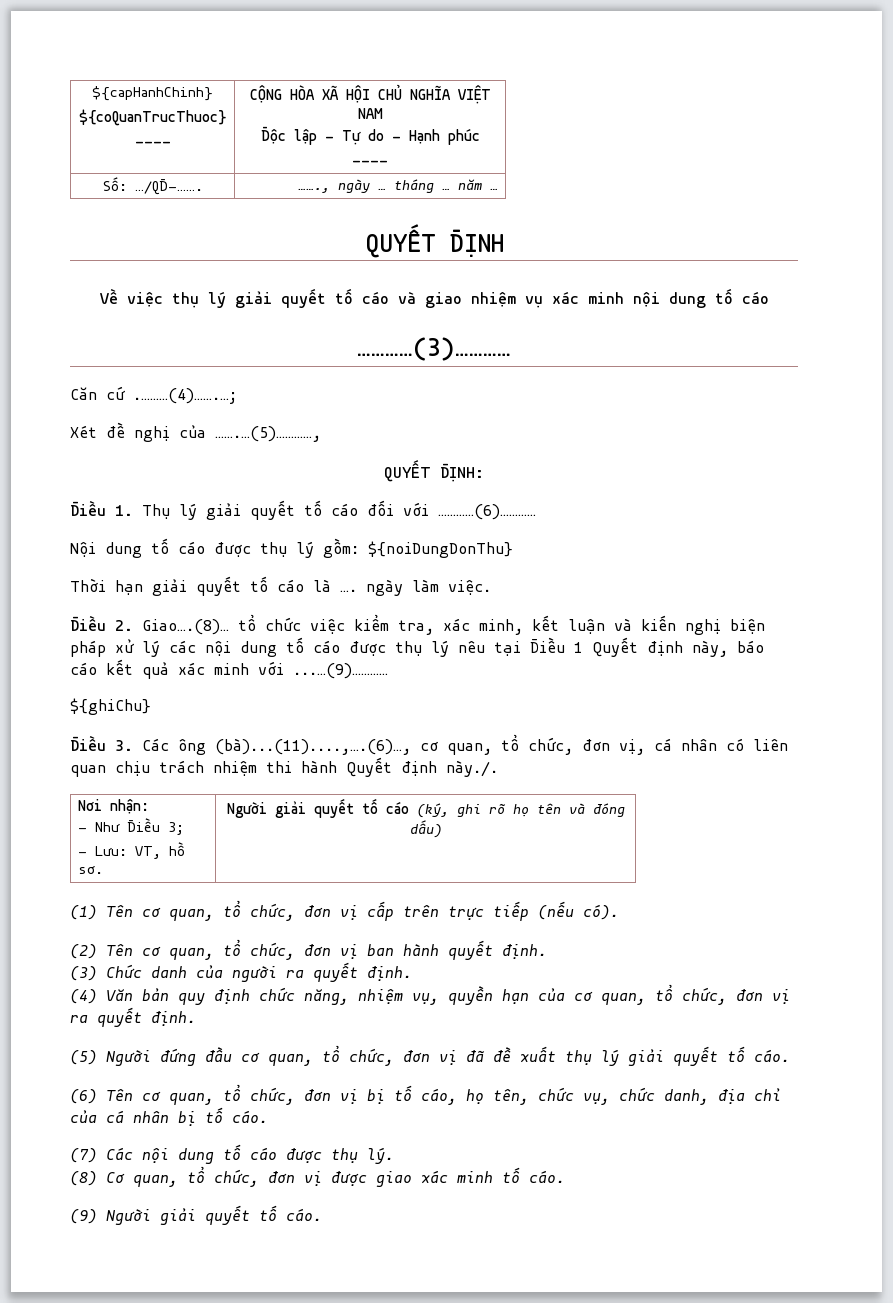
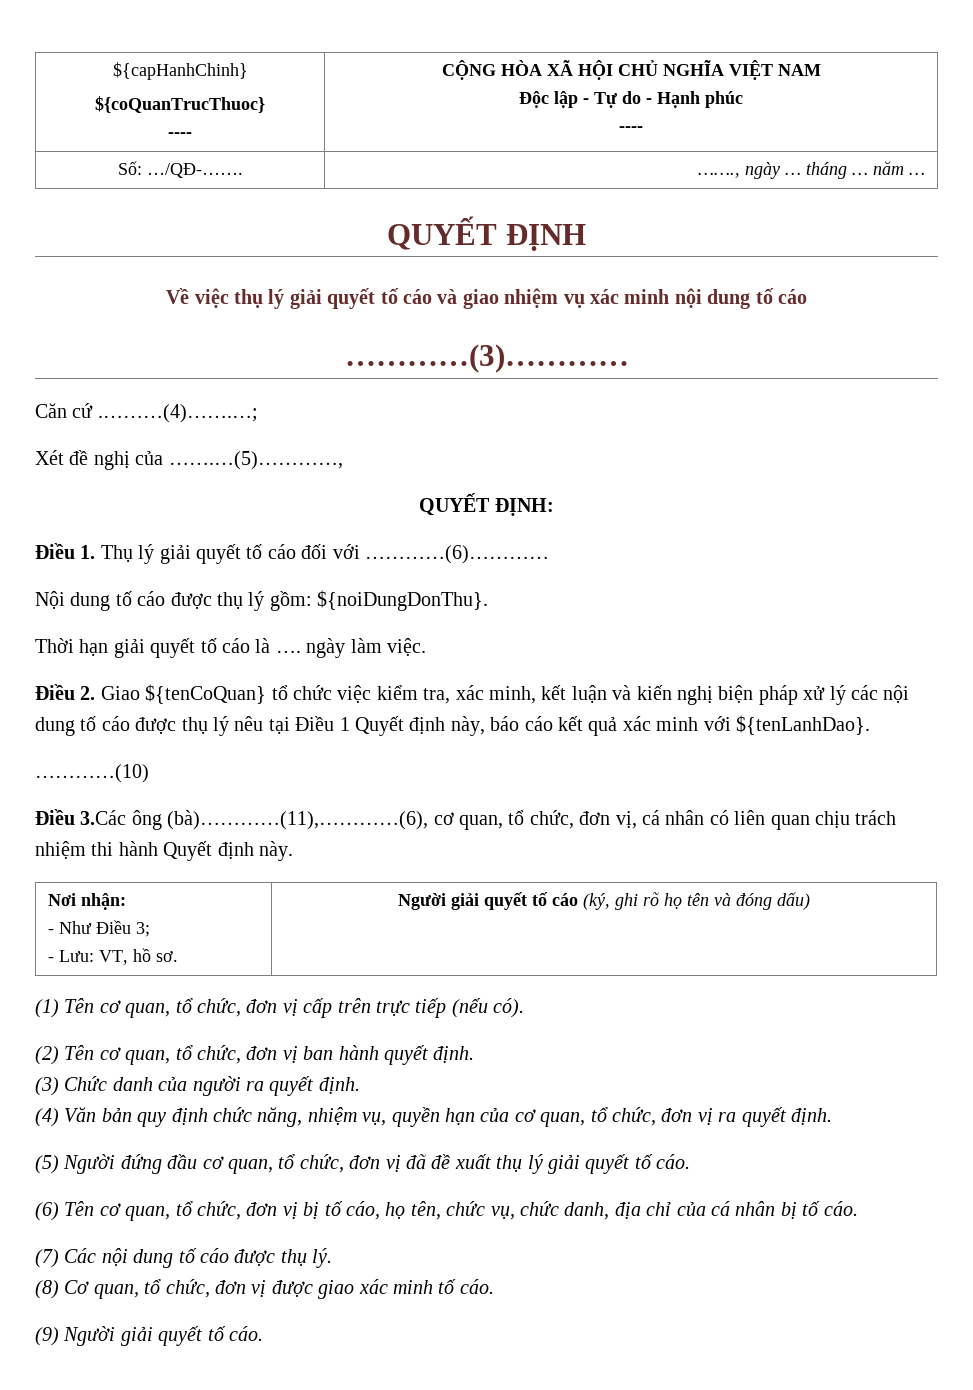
- Nội dung tố cáo được thụ lý gồm: ${noiDungDonThu}
+ Nội dung tố cáo được thụ lý gồm: ${noiDungDonThu}.
- Điều 2. Giao….(8)… tổ chức việc kiểm tra, xác minh, kết luận và kiến nghị biện pháp xử lý các nội dung tố cáo được thụ lý nêu tại Điều 1 Quyết định này, báo cáo kết quả xác minh với ...…(9)…………
- ${ghiChu}
- Điều 3. Các ông (bà)...(11)....,….(6)…, cơ quan, tổ chức, đơn vị, cá nhân có liên quan chịu trách nhiệm thi hành Quyết định này./.
+ Điều 2. Giao ${tenCoQuan} tổ chức việc kiểm tra, xác minh, kết luận và kiến nghị biện pháp xử lý các nội dung tố cáo được thụ lý nêu tại Điều 1 Quyết định này, báo cáo kết quả xác minh với ${tenLanhDao}.
+ …………(10)
+ Điều 3.Các ông (bà)…………(11),…………(6), cơ quan, tổ chức, đơn vị, cá nhân có liên quan chịu trách nhiệm thi hành Quyết định này.

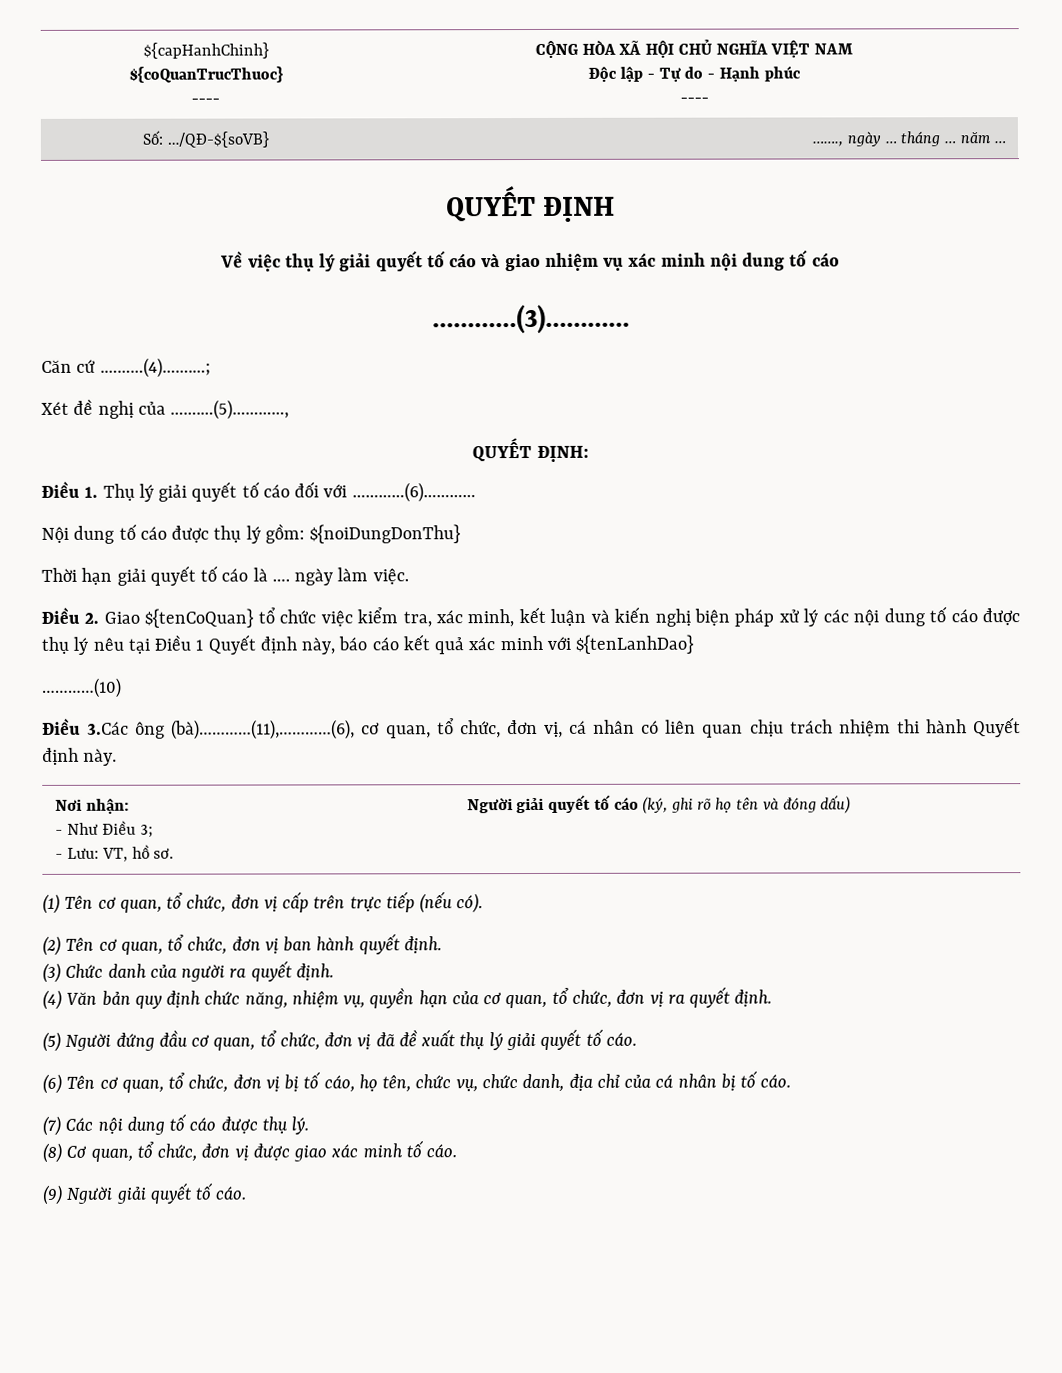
- Số: …/QĐ-……. | ……., ngày … tháng … năm …
+ Số: …/QĐ-${soVB} | ……., ngày … tháng … năm …
- Nội dung tố cáo được thụ lý gồm: ${noiDungDonThu}.
+ Nội dung tố cáo được thụ lý gồm: ${noiDungDonThu}
- Điều 2. Giao ${tenCoQuan} tổ chức việc kiểm tra, xác minh, kết luận và kiến nghị biện pháp xử lý các nội dung tố cáo được thụ lý nêu tại Điều 1 Quyết định này, báo cáo kết quả xác minh với ${tenLanhDao}.
+ Điều 2. Giao ${tenCoQuan} tổ chức việc kiểm tra, xác minh, kết luận và kiến nghị biện pháp xử lý các nội dung tố cáo được thụ lý nêu tại Điều 1 Quyết định này, báo cáo kết quả xác minh với ${tenLanhDao}

